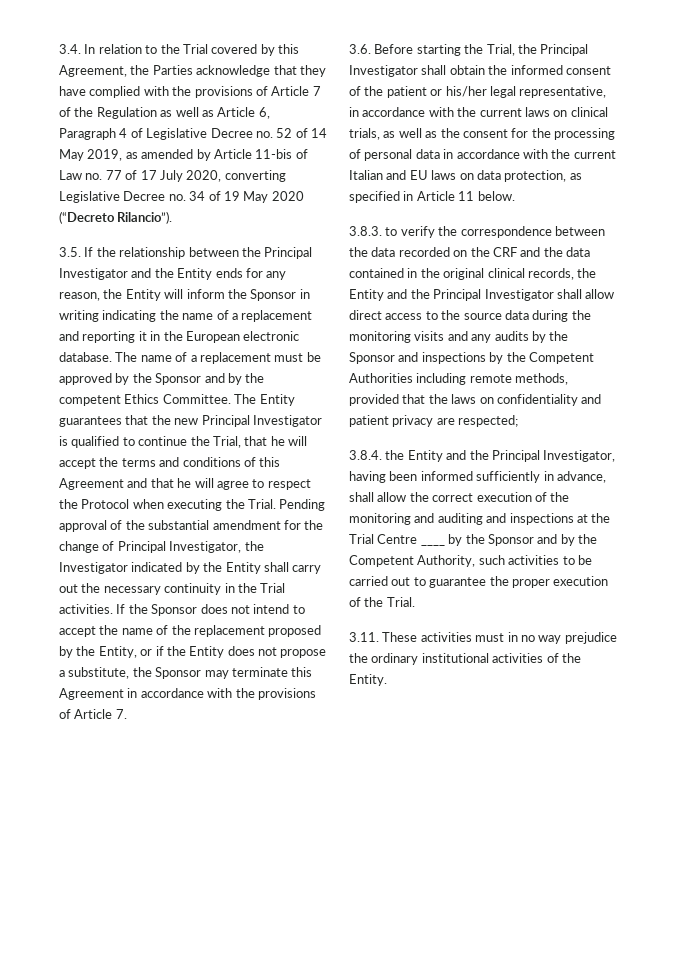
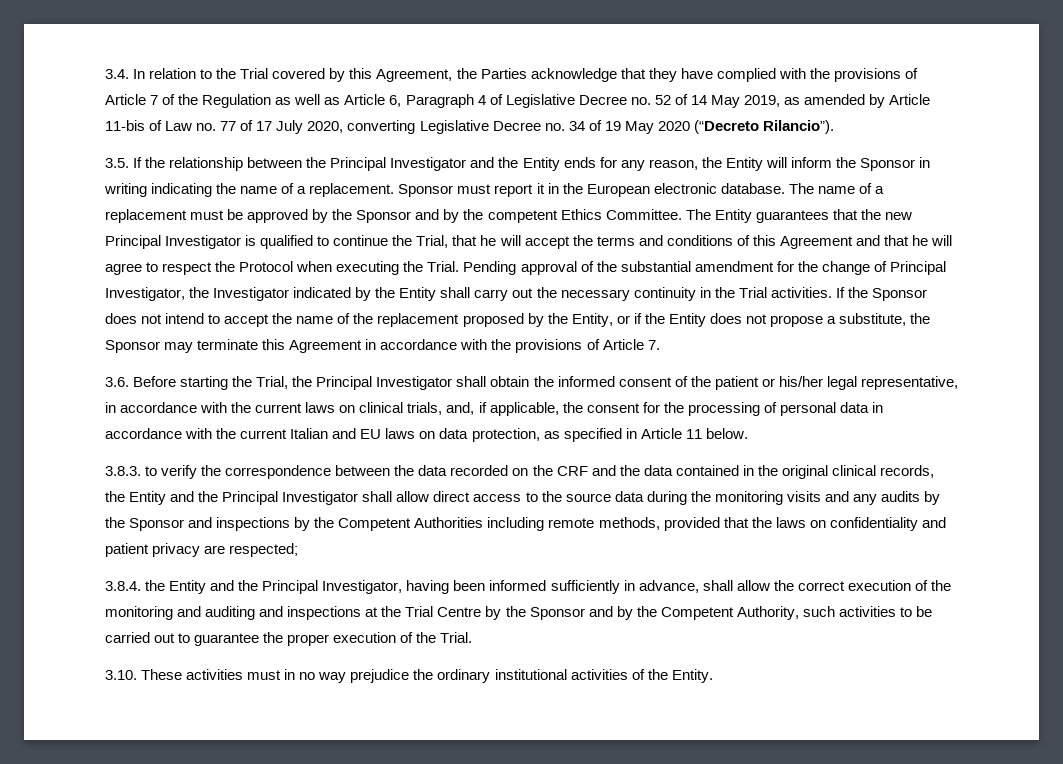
- 3.5. If the relationship between the Principal Investigator and the Entity ends for any reason, the Entity will inform the Sponsor in writing indicating the name of a replacement and reporting it in the European electronic database.
+ 3.5. If the relationship between the Principal Investigator and the Entity ends for any reason, the Entity will inform the Sponsor in writing indicating the name of a replacement. Sponsor must report it in the European electronic database.
- 3.6. Before starting the Trial, the Principal Investigator shall obtain the informed consent of the patient or his/her legal representative, in accordance with the current laws on clinical trials, as well as the consent for the processing of personal data in accordance with the current Italian and EU laws on data protection, as specified in Article 11 below.
+ 3.6. Before starting the Trial, the Principal Investigator shall obtain the informed consent of the patient or his/her legal representative, in accordance with the current laws on clinical trials, and, if applicable, the consent for the processing of personal data in accordance with the current Italian and EU laws on data protection, as specified in Article 11 below.
- 3.8.4. the Entity and the Principal Investigator, having been informed sufficiently in advance, shall allow the correct execution of the monitoring and auditing and inspections at the Trial Centre ____ by the Sponsor and by the Competent Authority, such activities to be carried out to guarantee the proper execution of the Trial.
+ 3.8.4. the Entity and the Principal Investigator, having been informed sufficiently in advance, shall allow the correct execution of the monitoring and auditing and inspections at the Trial Centre by the Sponsor and by the Competent Authority, such activities to be carried out to guarantee the proper execution of the Trial.
- 3.11. These activities must in no way prejudice the ordinary institutional activities of the Entity.
+ 3.10. These activities must in no way prejudice the ordinary institutional activities of the Entity.

